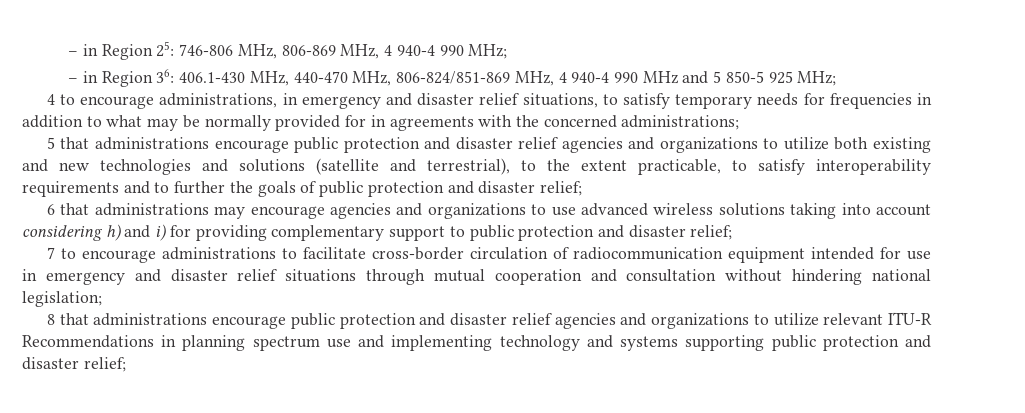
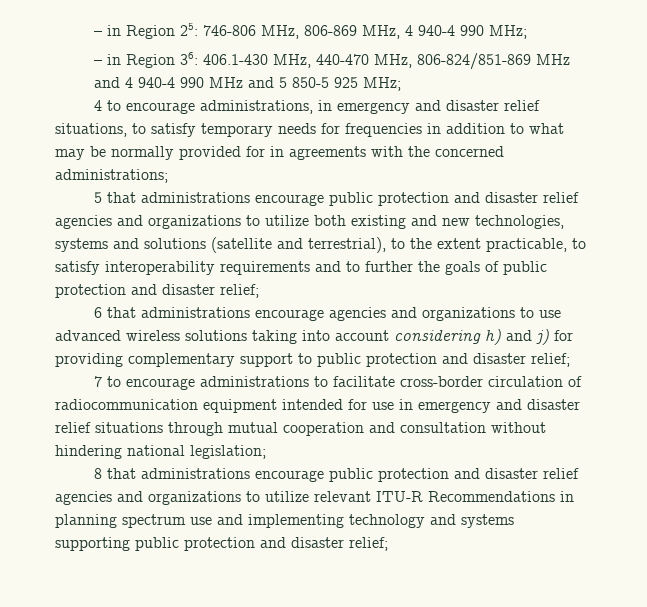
- – in Region 36: 406.1-430 MHz, 440-470 MHz, 806-824/851-869 MHz, 4 940-4 990 MHz and 5 850-5 925 MHz;
+ – in Region 36: 406.1-430 MHz, 440-470 MHz, 806-824/851-869 MHz and 4 940-4 990 MHz and 5 850-5 925 MHz;
- 5 that administrations encourage public protection and disaster relief agencies and organizations to utilize both existing and new technologies and solutions (satellite and terrestrial), to the extent practicable, to satisfy interoperability requirements and to further the goals of public protection and disaster relief;
+ 5 that administrations encourage public protection and disaster relief agencies and organizations to utilize both existing and new technologies, systems and solutions (satellite and terrestrial), to the extent practicable, to satisfy interoperability requirements and to further the goals of public protection and disaster relief;
- 6 that administrations may encourage agencies and organizations to use advanced wireless solutions taking into account considering h) and i) for providing complementary support to public protection and disaster relief;
+ 6 that administrations encourage agencies and organizations to use advanced wireless solutions taking into account considering h) and j) for providing complementary support to public protection and disaster relief;

